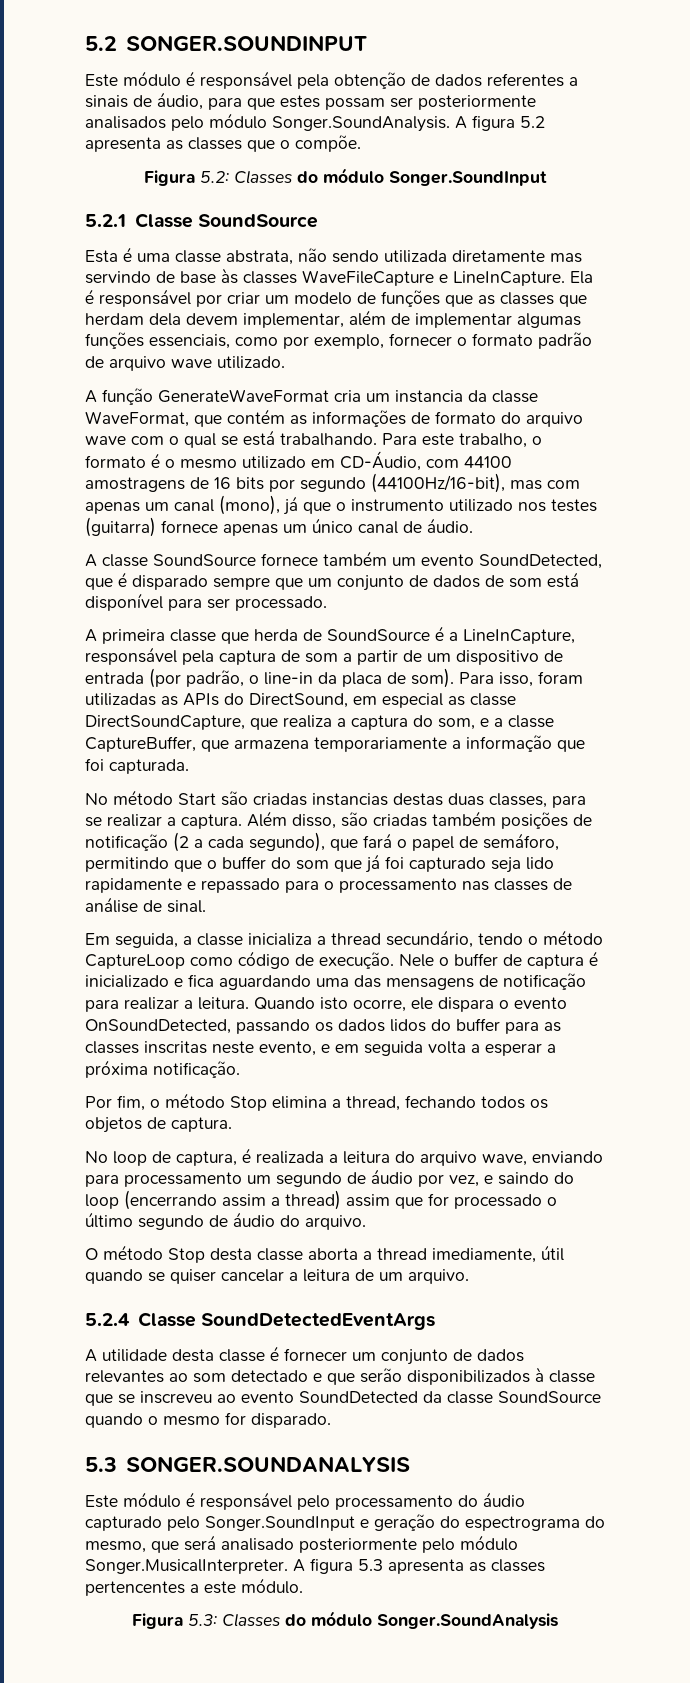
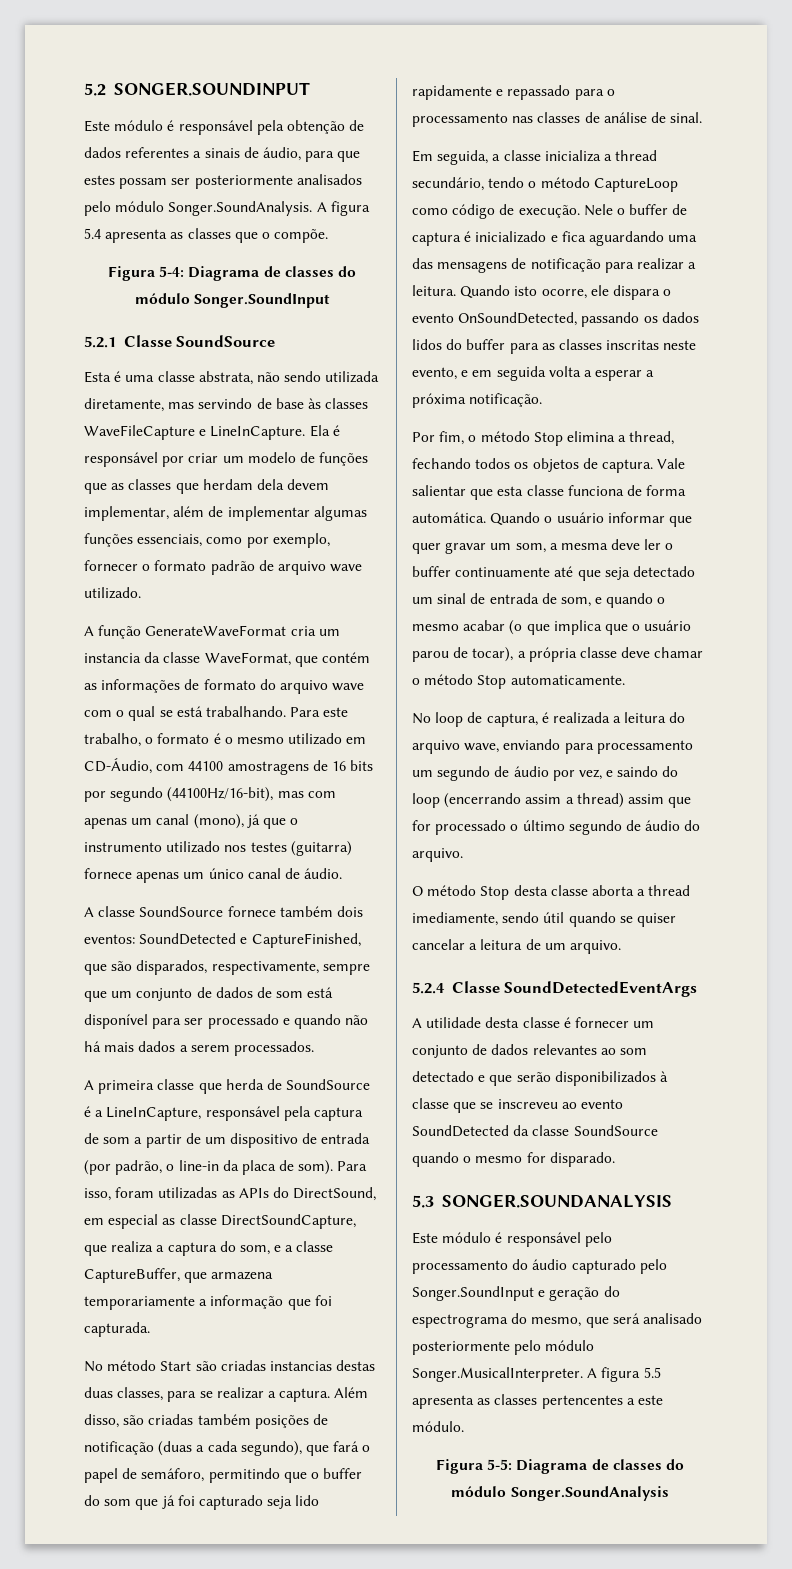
- Este módulo é responsável pela obtenção de dados referentes a sinais de áudio, para que estes possam ser posteriormente analisados pelo módulo Songer.SoundAnalysis. A figura 5.2 apresenta as classes que o compõe.
+ Este módulo é responsável pela obtenção de dados referentes a sinais de áudio, para que estes possam ser posteriormente analisados pelo módulo Songer.SoundAnalysis. A figura 5.4 apresenta as classes que o compõe.
- Figura 5.2: Classes do módulo Songer.SoundInput
+ Figura 5-4: Diagrama de classes do módulo Songer.SoundInput
- Esta é uma classe abstrata, não sendo utilizada diretamente mas servindo de base às classes WaveFileCapture e LineInCapture.
+ Esta é uma classe abstrata, não sendo utilizada diretamente, mas servindo de base às classes WaveFileCapture e LineInCapture.
- A classe SoundSource fornece também um evento SoundDetected, que é disparado sempre que um conjunto de dados de som está disponível para ser processado.
+ A classe SoundSource fornece também dois eventos: SoundDetected e CaptureFinished, que são disparados, respectivamente, sempre que um conjunto de dados de som está disponível para ser processado e quando não há mais dados a serem processados.
- Além disso, são criadas também posições de notificação (2 a cada segundo), que fará o papel de semáforo, permitindo que o buffer do som que já foi capturado seja lido rapidamente e repassado para o processamento nas classes de análise de sinal.
+ Além disso, são criadas também posições de notificação (duas a cada segundo), que fará o papel de semáforo, permitindo que o buffer do som que já foi capturado seja lido rapidamente e repassado para o processamento nas classes de análise de sinal.
+ Vale salientar que esta classe funciona de forma automática. Quando o usuário informar que quer gravar um som, a mesma deve ler o buffer continuamente até que seja detectado um sinal de entrada de som, e quando o mesmo acabar (o que implica que o usuário parou de tocar), a própria classe deve chamar o método Stop automaticamente.
- O método Stop desta classe aborta a thread imediamente, útil quando se quiser cancelar a leitura de um arquivo.
+ O método Stop desta classe aborta a thread imediamente, sendo útil quando se quiser cancelar a leitura de um arquivo.
- Este módulo é responsável pelo processamento do áudio capturado pelo Songer.SoundInput e geração do espectrograma do mesmo, que será analisado posteriormente pelo módulo Songer.MusicalInterpreter. A figura 5.3 apresenta as classes pertencentes a este módulo.
+ Este módulo é responsável pelo processamento do áudio capturado pelo Songer.SoundInput e geração do espectrograma do mesmo, que será analisado posteriormente pelo módulo Songer.MusicalInterpreter. A figura 5.5 apresenta as classes pertencentes a este módulo.
- Figura 5.3: Classes do módulo Songer.SoundAnalysis
+ Figura 5-5: Diagrama de classes do módulo Songer.SoundAnalysis

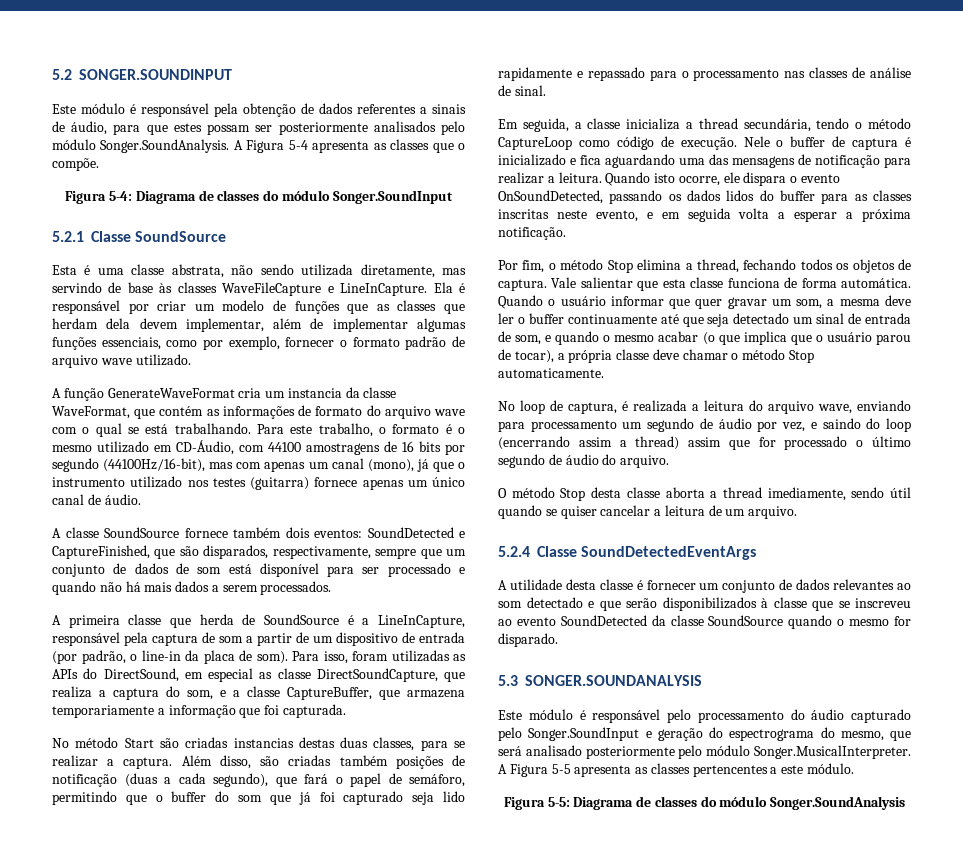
- Este módulo é responsável pela obtenção de dados referentes a sinais de áudio, para que estes possam ser posteriormente analisados pelo módulo Songer.SoundAnalysis. A figura 5.4 apresenta as classes que o compõe.
+ Este módulo é responsável pela obtenção de dados referentes a sinais de áudio, para que estes possam ser posteriormente analisados pelo módulo Songer.SoundAnalysis. A Figura 5-4 apresenta as classes que o compõe.
- Em seguida, a classe inicializa a thread secundário, tendo o método CaptureLoop como código de execução.
+ Em seguida, a classe inicializa a thread secundária, tendo o método CaptureLoop como código de execução.
- Este módulo é responsável pelo processamento do áudio capturado pelo Songer.SoundInput e geração do espectrograma do mesmo, que será analisado posteriormente pelo módulo Songer.MusicalInterpreter. A figura 5.5 apresenta as classes pertencentes a este módulo.
+ Este módulo é responsável pelo processamento do áudio capturado pelo Songer.SoundInput e geração do espectrograma do mesmo, que será analisado posteriormente pelo módulo Songer.MusicalInterpreter. A Figura 5-5 apresenta as classes pertencentes a este módulo.

